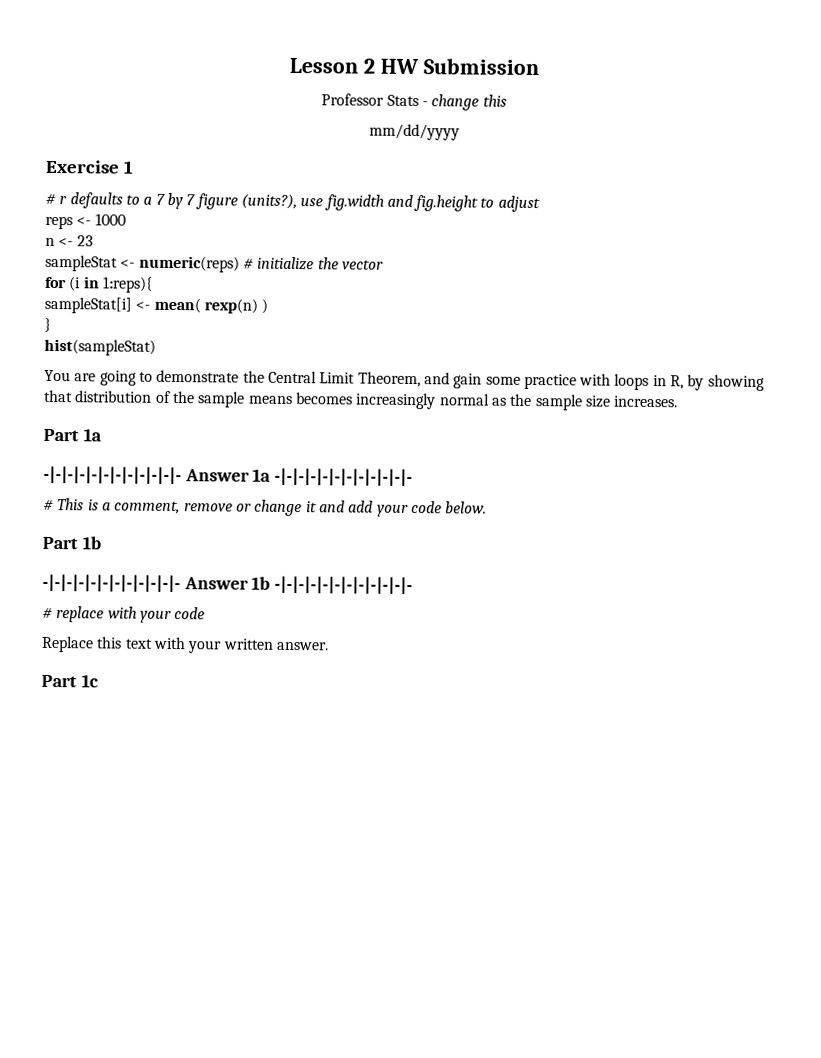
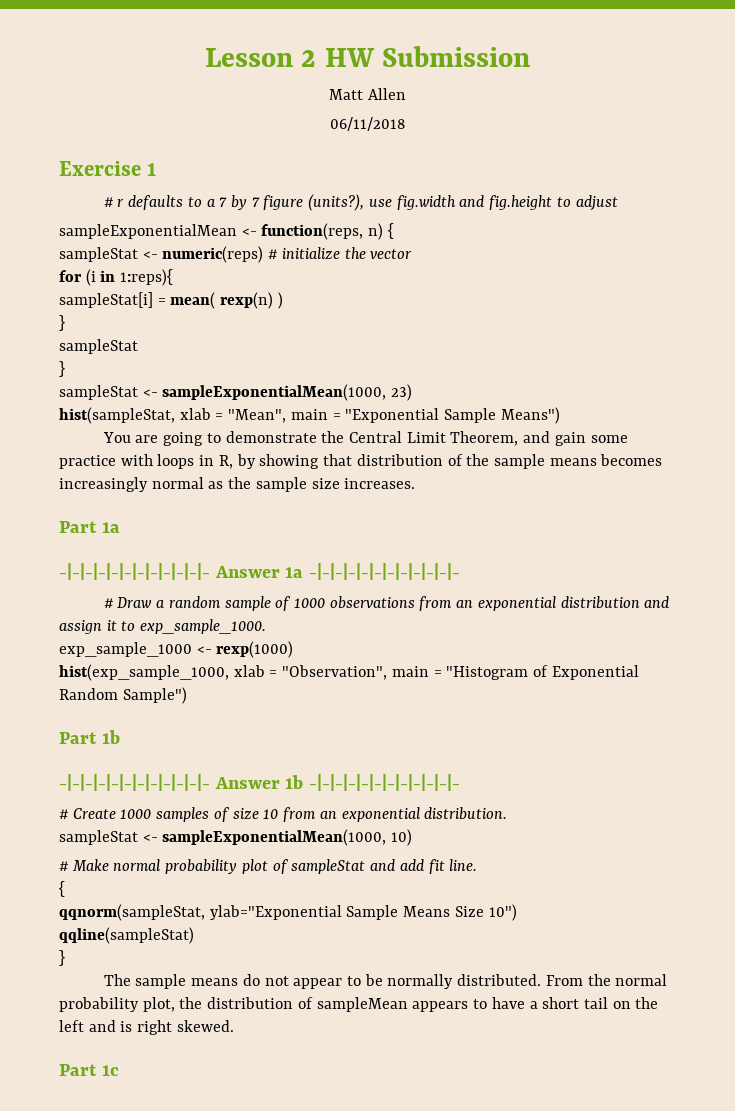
- Professor Stats - change this
- mm/dd/yyyy
+ Matt Allen
+ 06/11/2018
- reps <- 1000
- n <- 23
+ sampleExponentialMean <- function(reps, n) {
- sampleStat[i] <- mean( rexp(n) )
+ sampleStat[i] = mean( rexp(n) )
  }
- hist(sampleStat)
+ sampleStat
+ }
+ sampleStat <- sampleExponentialMean(1000, 23)
+ hist(sampleStat, xlab = "Mean", main = "Exponential Sample Means")
- # This is a comment, remove or change it and add your code below.
+ # Draw a random sample of 1000 observations from an exponential distribution and assign it to exp_sample_1000.
+ exp_sample_1000 <- rexp(1000)
+ hist(exp_sample_1000, xlab = "Observation", main = "Histogram of Exponential Random Sample")
- # replace with your code
- Replace this text with your written answer.
+ # Create 1000 samples of size 10 from an exponential distribution.
+ sampleStat <- sampleExponentialMean(1000, 10)
+ # Make normal probability plot of sampleStat and add fit line.
+ {
+ qqnorm(sampleStat, ylab="Exponential Sample Means Size 10")
+ qqline(sampleStat)
+ }
+ The sample means do not appear to be normally distributed. From the normal probability plot, the distribution of sampleMean appears to have a short tail on the left and is right skewed.

